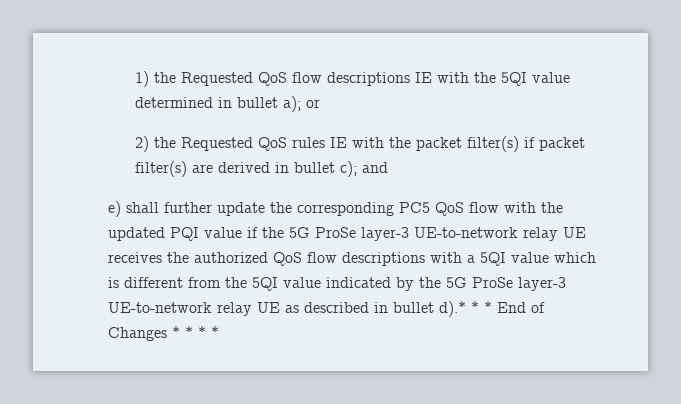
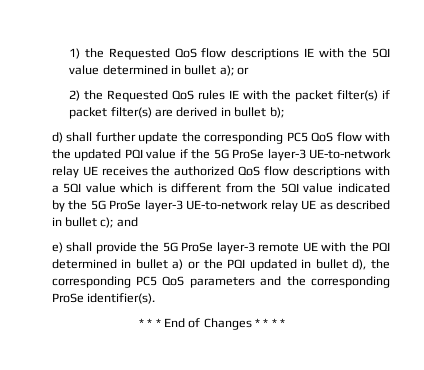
- 2) the Requested QoS rules IE with the packet filter(s) if packet filter(s) are derived in bullet c); and
- e) shall further update the corresponding PC5 QoS flow with the updated PQI value if the 5G ProSe layer-3 UE-to-network relay UE receives the authorized QoS flow descriptions with a 5QI value which is different from the 5QI value indicated by the 5G ProSe layer-3 UE-to-network relay UE as described in bullet d).* * * End of Changes * * * *
+ 2) the Requested QoS rules IE with the packet filter(s) if packet filter(s) are derived in bullet b);
+ d) shall further update the corresponding PC5 QoS flow with the updated PQI value if the 5G ProSe layer-3 UE-to-network relay UE receives the authorized QoS flow descriptions with a 5QI value which is different from the 5QI value indicated by the 5G ProSe layer-3 UE-to-network relay UE as described in bullet c); and
+ e) shall provide the 5G ProSe layer-3 remote UE with the PQI determined in bullet a) or the PQI updated in bullet d), the corresponding PC5 QoS parameters and the corresponding ProSe identifier(s).
+ * * * End of Changes * * * *

